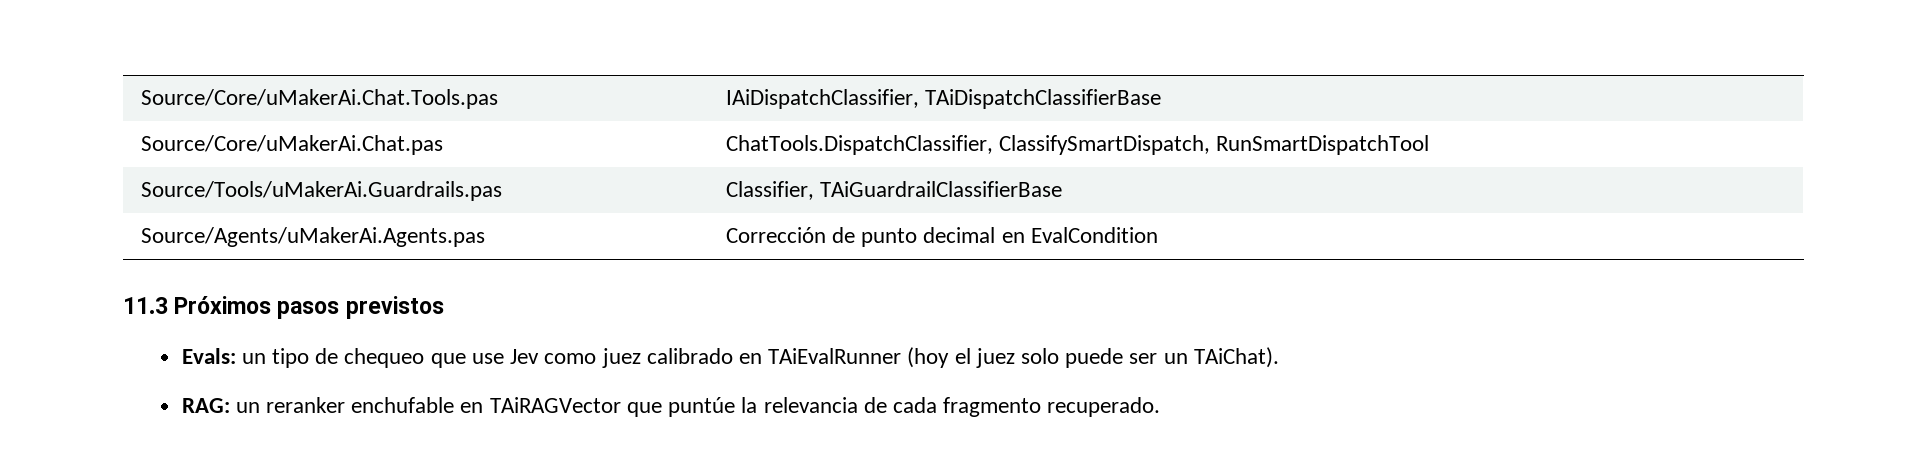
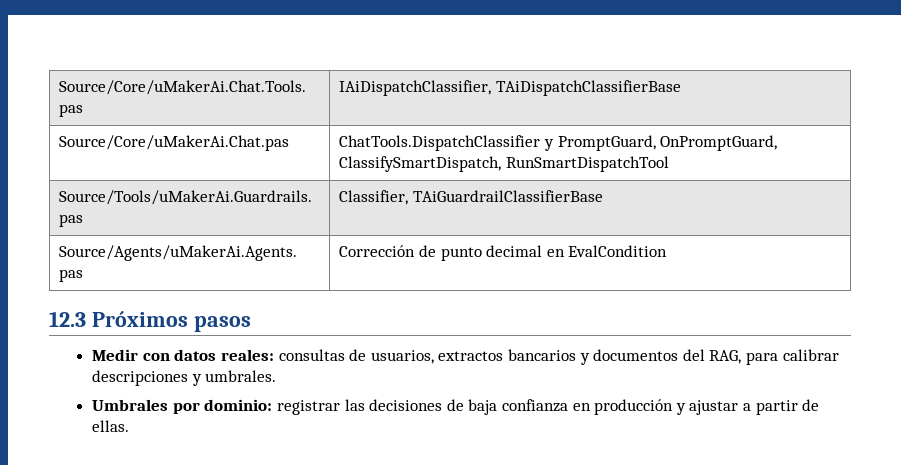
- Source/Core/uMakerAi.Chat.pas | ChatTools.DispatchClassifier, ClassifySmartDispatch, RunSmartDispatchTool
+ Source/Core/uMakerAi.Chat.pas | ChatTools.DispatchClassifier y PromptGuard, OnPromptGuard, ClassifySmartDispatch, RunSmartDispatchTool
- 11.3 Próximos pasos previstos
- Evals: un tipo de chequeo que use Jev como juez calibrado en TAiEvalRunner (hoy el juez solo puede ser un TAiChat).
- RAG: un reranker enchufable en TAiRAGVector que puntúe la relevancia de cada fragmento recuperado.
+ 12.3 Próximos pasos
+ Medir con datos reales: consultas de usuarios, extractos bancarios y documentos del RAG, para calibrar descripciones y umbrales.
+ Umbrales por dominio: registrar las decisiones de baja confianza en producción y ajustar a partir de ellas.

